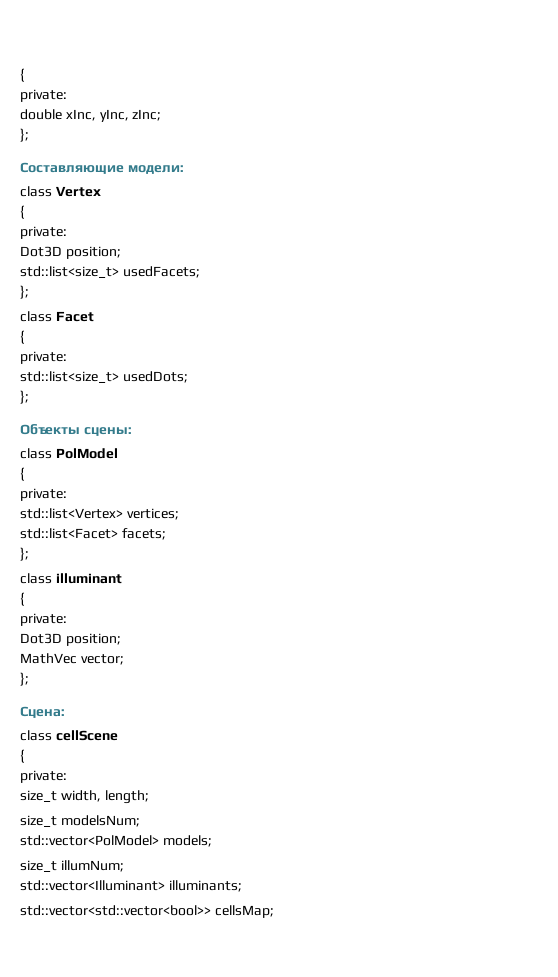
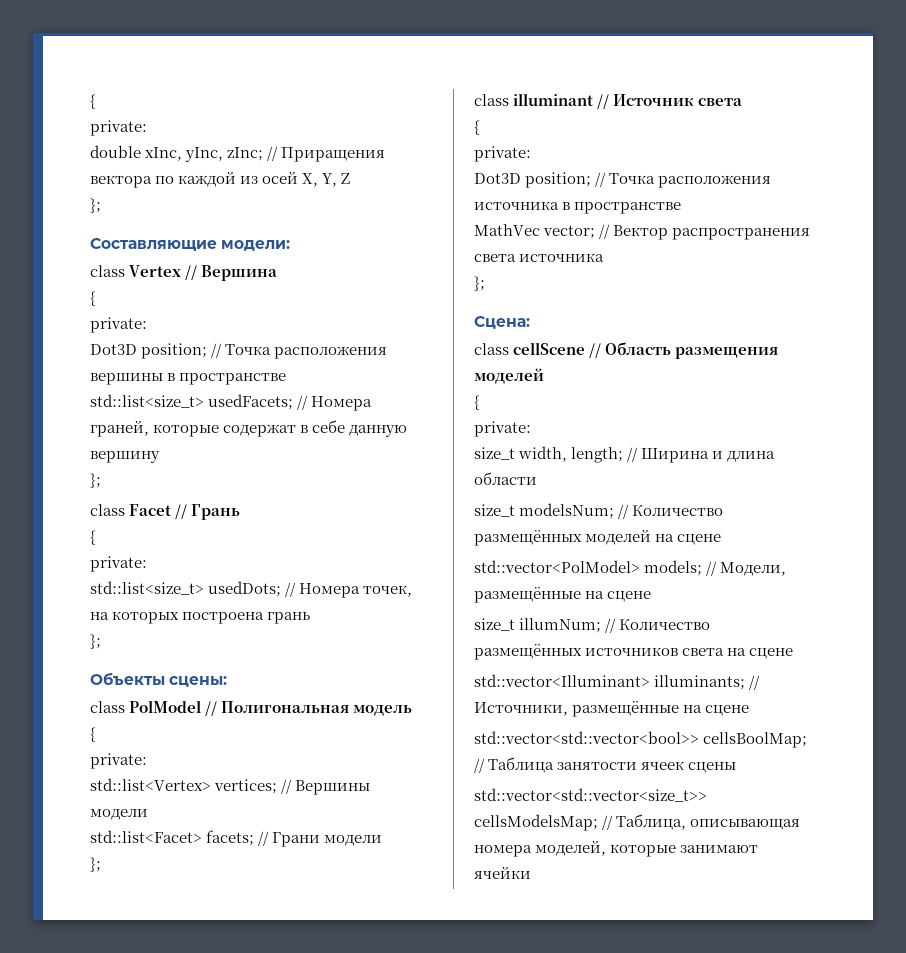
- double xInc, yInc, zInc;
+ double xInc, yInc, zInc; // Приращения вектора по каждой из осей X, Y, Z
- class Vertex
+ class Vertex // Вершина
  {
  private:
- Dot3D position;
- std::list<size_t> usedFacets;
+ Dot3D position; // Точка расположения вершины в пространстве
+ std::list<size_t> usedFacets; // Номера граней, которые содержат в себе данную вершину
- class Facet
+ class Facet // Грань
- std::list<size_t> usedDots;
+ std::list<size_t> usedDots; // Номера точек, на которых построена грань
- class PolModel
+ class PolModel // Полигональная модель
- std::list<Vertex> vertices;
+ std::list<Vertex> vertices; // Вершины модели
- std::list<Facet> facets;
+ std::list<Facet> facets; // Грани модели
- class illuminant
+ class illuminant // Источник света
  {
  private:
- Dot3D position;
- MathVec vector;
+ Dot3D position; // Точка расположения источника в пространстве
+ MathVec vector; // Вектор распространения света источника
- class cellScene
+ class cellScene // Область размещения моделей
- size_t width, length;
- size_t modelsNum;
- std::vector<PolModel> models;
- size_t illumNum;
- std::vector<Illuminant> illuminants;
- std::vector<std::vector<bool>> cellsMap;
+ size_t width, length; // Ширина и длина области
+ size_t modelsNum; // Количество размещённых моделей на сцене
+ std::vector<PolModel> models; // Модели, размещённые на сцене
+ size_t illumNum; // Количество размещённых источников света на сцене
+ std::vector<Illuminant> illuminants; // Источники, размещённые на сцене
+ std::vector<std::vector<bool>> cellsBoolMap; // Таблица занятости ячеек сцены
+ std::vector<std::vector<size_t>> cellsModelsMap; // Таблица, описывающая номера моделей, которые занимают ячейки

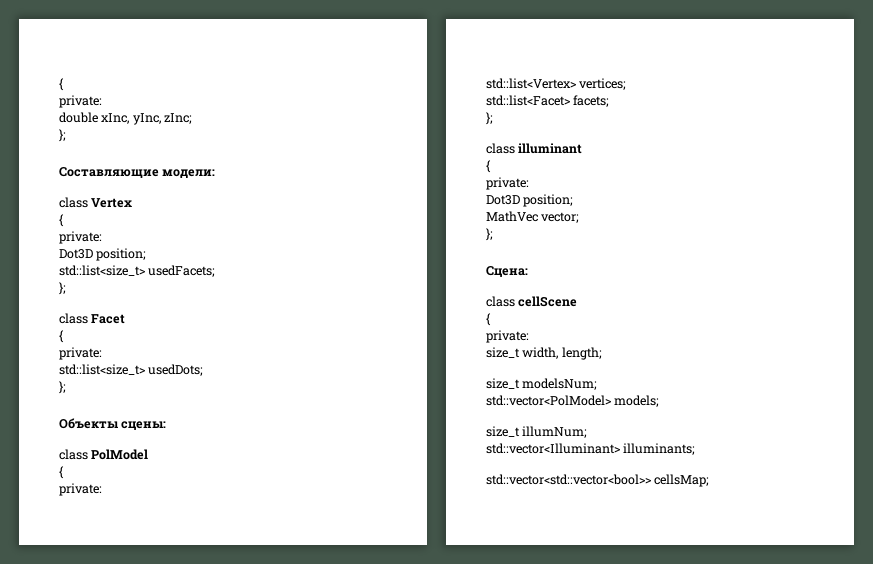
- double xInc, yInc, zInc; // Приращения вектора по каждой из осей X, Y, Z
+ double xInc, yInc, zInc;
- class Vertex // Вершина
+ class Vertex
  {
  private:
- Dot3D position; // Точка расположения вершины в пространстве
- std::list<size_t> usedFacets; // Номера граней, которые содержат в себе данную вершину
+ Dot3D position;
+ std::list<size_t> usedFacets;
- class Facet // Грань
+ class Facet
- std::list<size_t> usedDots; // Номера точек, на которых построена грань
+ std::list<size_t> usedDots;
- class PolModel // Полигональная модель
+ class PolModel
- std::list<Vertex> vertices; // Вершины модели
+ std::list<Vertex> vertices;
- std::list<Facet> facets; // Грани модели
+ std::list<Facet> facets;
- class illuminant // Источник света
+ class illuminant
  {
  private:
- Dot3D position; // Точка расположения источника в пространстве
- MathVec vector; // Вектор распространения света источника
+ Dot3D position;
+ MathVec vector;
- class cellScene // Область размещения моделей
+ class cellScene
- size_t width, length; // Ширина и длина области
- size_t modelsNum; // Количество размещённых моделей на сцене
- std::vector<PolModel> models; // Модели, размещённые на сцене
- size_t illumNum; // Количество размещённых источников света на сцене
- std::vector<Illuminant> illuminants; // Источники, размещённые на сцене
- std::vector<std::vector<bool>> cellsBoolMap; // Таблица занятости ячеек сцены
- std::vector<std::vector<size_t>> cellsModelsMap; // Таблица, описывающая номера моделей, которые занимают ячейки
+ size_t width, length;
+ size_t modelsNum;
+ std::vector<PolModel> models;
+ size_t illumNum;
+ std::vector<Illuminant> illuminants;
+ std::vector<std::vector<bool>> cellsMap;

